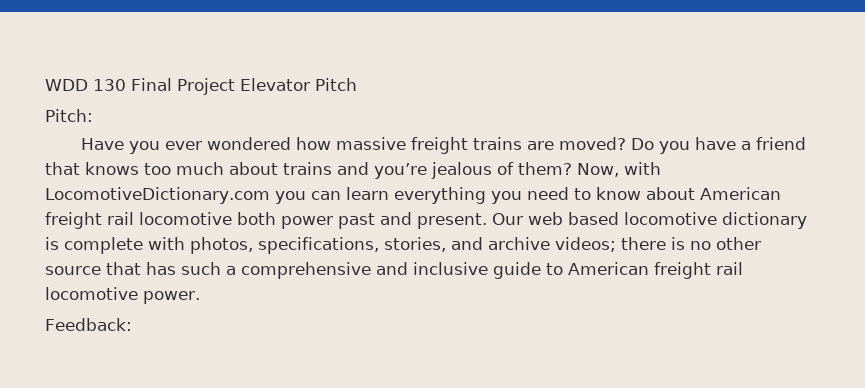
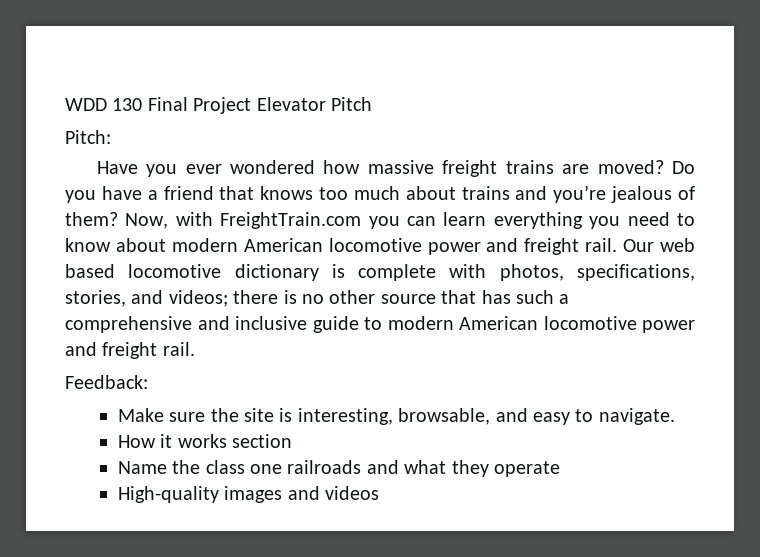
- Now, with LocomotiveDictionary.com you can learn everything you need to know about American freight rail locomotive both power past and present.
+ Now, with FreightTrain.com you can learn everything you need to know about modern American locomotive power and freight rail.
- Our web based locomotive dictionary is complete with photos, specifications, stories, and archive videos; there is no other source that has such a comprehensive and inclusive guide to American freight rail locomotive power.
+ Our web based locomotive dictionary is complete with photos, specifications, stories, and videos; there is no other source that has such a comprehensive and inclusive guide to modern American locomotive power and freight rail.
  Feedback:
+ Make sure the site is interesting, browsable, and easy to navigate.
+ How it works section
+ Name the class one railroads and what they operate
+ High-quality images and videos

